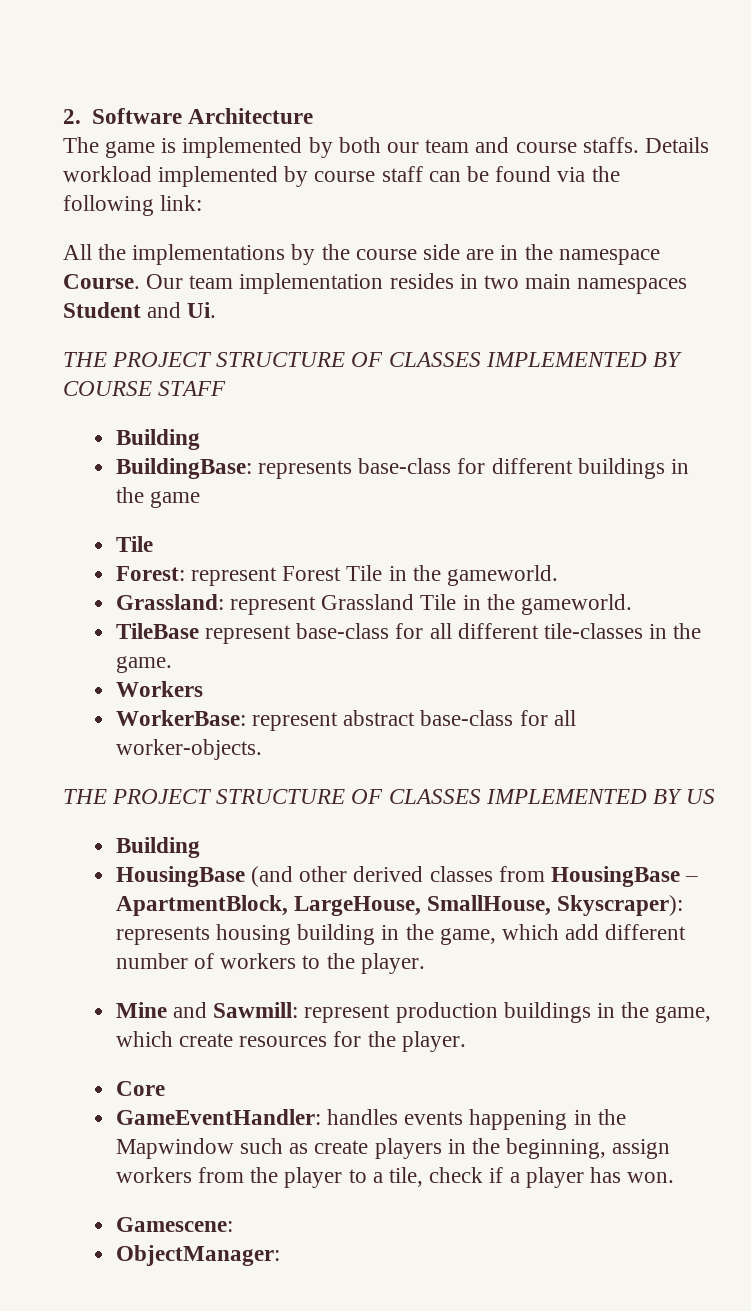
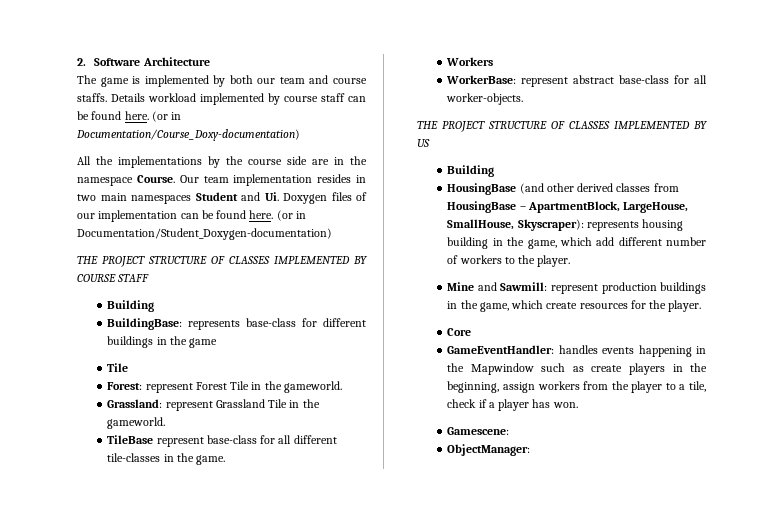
- Details workload implemented by course staff can be found via the following link:
+ Details workload implemented by course staff can be found here. (or in Documentation/Course_Doxy-documentation)
- Our team implementation resides in two main namespaces Student and Ui.
+ Our team implementation resides in two main namespaces Student and Ui. Doxygen files of our implementation can be found here. (or in Documentation/Student_Doxygen-documentation)

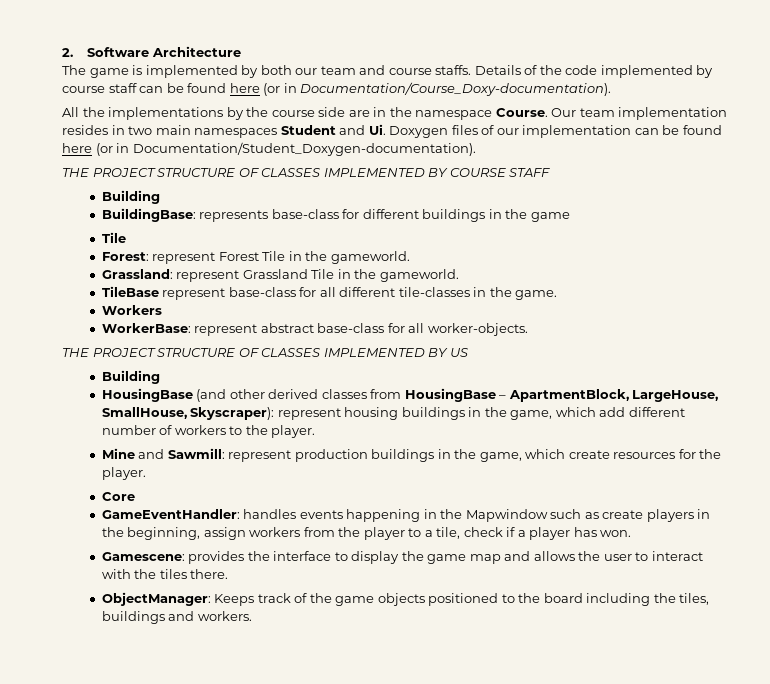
- Details workload implemented by course staff can be found here. (or in Documentation/Course_Doxy-documentation)
+ Details of the code implemented by course staff can be found here (or in Documentation/Course_Doxy-documentation).
- Our team implementation resides in two main namespaces Student and Ui. Doxygen files of our implementation can be found here. (or in Documentation/Student_Doxygen-documentation)
+ Our team implementation resides in two main namespaces Student and Ui. Doxygen files of our implementation can be found here (or in Documentation/Student_Doxygen-documentation).
- HousingBase (and other derived classes from HousingBase – ApartmentBlock, LargeHouse, SmallHouse, Skyscraper): represents housing building in the game, which add different number of workers to the player.
+ HousingBase (and other derived classes from HousingBase – ApartmentBlock, LargeHouse, SmallHouse, Skyscraper): represent housing buildings in the game, which add different number of workers to the player.
- Gamescene:
- ObjectManager:
+ Gamescene: provides the interface to display the game map and allows the user to interact with the tiles there.
+ ObjectManager: Keeps track of the game objects positioned to the board including the tiles, buildings and workers.

